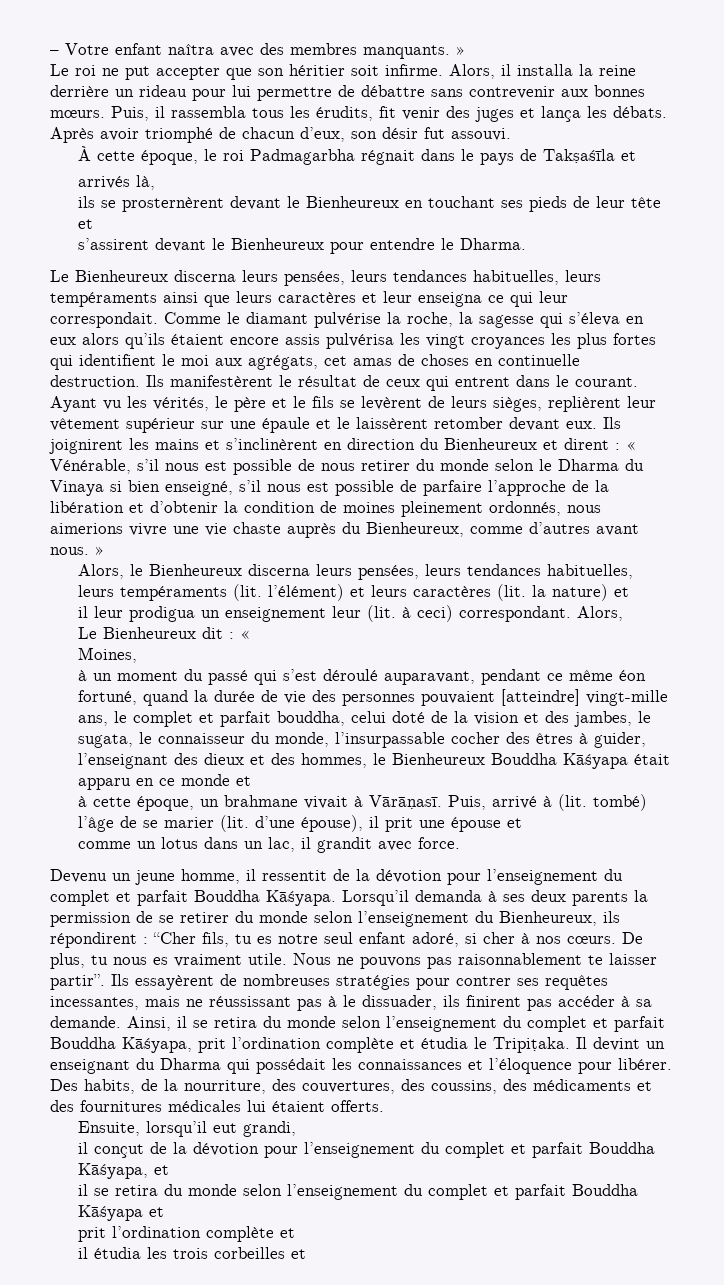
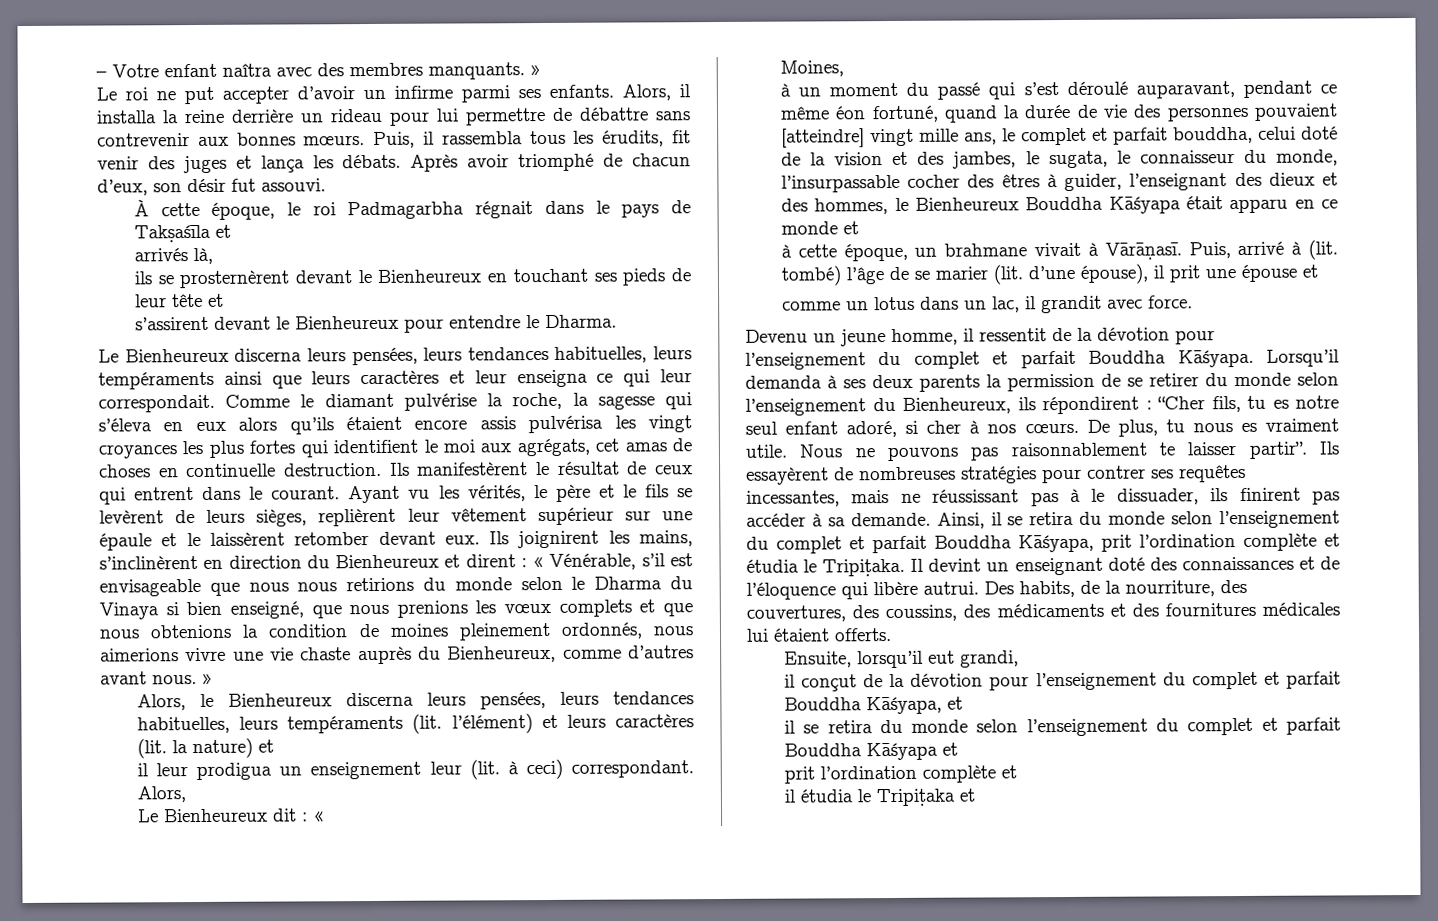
- Le roi ne put accepter que son héritier soit infirme.
+ Le roi ne put accepter d’avoir un infirme parmi ses enfants.
- Ils joignirent les mains et s’inclinèrent en direction du Bienheureux et dirent : « Vénérable, s’il nous est possible de nous retirer du monde selon le Dharma du Vinaya si bien enseigné, s’il nous est possible de parfaire l’approche de la libération et d’obtenir la condition de moines pleinement ordonnés, nous aimerions vivre une vie chaste auprès du Bienheureux, comme d’autres avant nous. »
+ Ils joignirent les mains, s’inclinèrent en direction du Bienheureux et dirent : « Vénérable, s’il est envisageable que nous nous retirions du monde selon le Dharma du Vinaya si bien enseigné, que nous prenions les vœux complets et que nous obtenions la condition de moines pleinement ordonnés, nous aimerions vivre une vie chaste auprès du Bienheureux, comme d’autres avant nous. »
- à un moment du passé qui s’est déroulé auparavant, pendant ce même éon fortuné, quand la durée de vie des personnes pouvaient [atteindre] vingt-mille ans, le complet et parfait bouddha, celui doté de la vision et des jambes, le sugata, le connaisseur du monde, l’insurpassable cocher des êtres à guider, l’enseignant des dieux et des hommes, le Bienheureux Bouddha Kāśyapa était apparu en ce monde et
+ à un moment du passé qui s’est déroulé auparavant, pendant ce même éon fortuné, quand la durée de vie des personnes pouvaient [atteindre] vingt mille ans, le complet et parfait bouddha, celui doté de la vision et des jambes, le sugata, le connaisseur du monde, l’insurpassable cocher des êtres à guider, l’enseignant des dieux et des hommes, le Bienheureux Bouddha Kāśyapa était apparu en ce monde et
- Il devint un enseignant du Dharma qui possédait les connaissances et l’éloquence pour libérer.
+ Il devint un enseignant doté des connaissances et de l’éloquence qui libère autrui.
- il étudia les trois corbeilles et
+ il étudia le Tripiṭaka et

